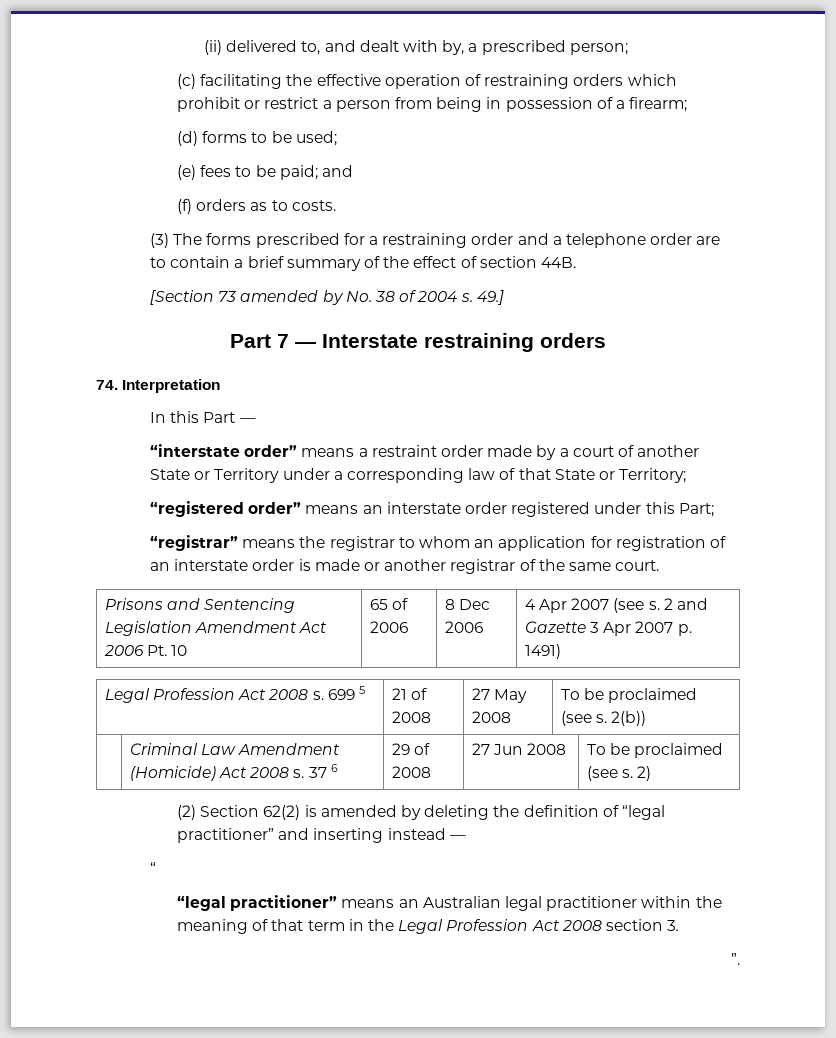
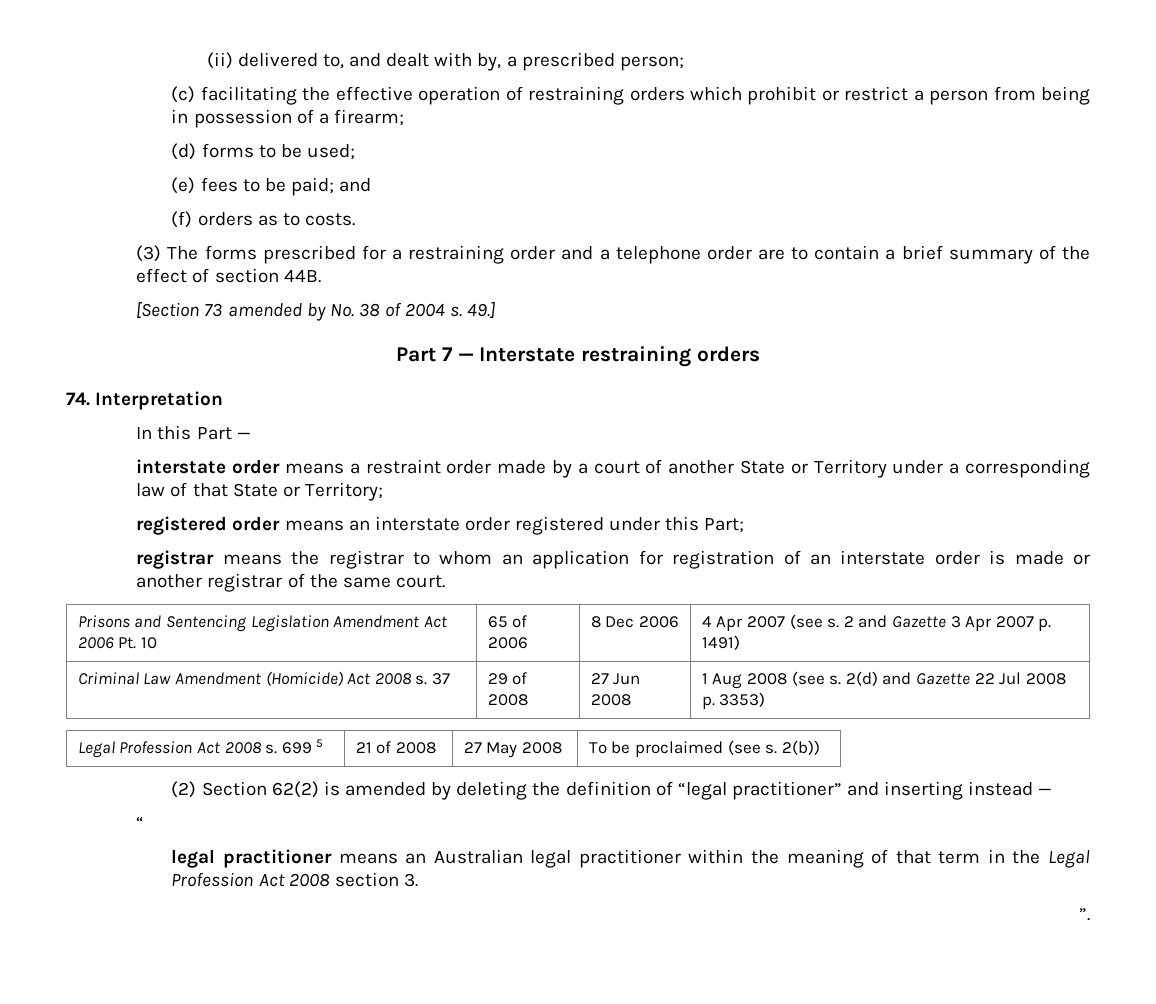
- “interstate order” means a restraint order made by a court of another State or Territory under a corresponding law of that State or Territory;
+ interstate order means a restraint order made by a court of another State or Territory under a corresponding law of that State or Territory;
- “registered order” means an interstate order registered under this Part;
+ registered order means an interstate order registered under this Part;
- “registrar” means the registrar to whom an application for registration of an interstate order is made or another registrar of the same court.
+ registrar means the registrar to whom an application for registration of an interstate order is made or another registrar of the same court.
+ Criminal Law Amendment (Homicide) Act 2008 s. 37 | 29 of 2008 | 27 Jun 2008 | 1 Aug 2008 (see s. 2(d) and Gazette 22 Jul 2008 p. 3353)
- | Criminal Law Amendment (Homicide) Act 2008 s. 37 6 | 29 of 2008 | 27 Jun 2008 | To be proclaimed (see s. 2)
- “legal practitioner” means an Australian legal practitioner within the meaning of that term in the Legal Profession Act 2008 section 3.
+ legal practitioner means an Australian legal practitioner within the meaning of that term in the Legal Profession Act 2008 section 3.

